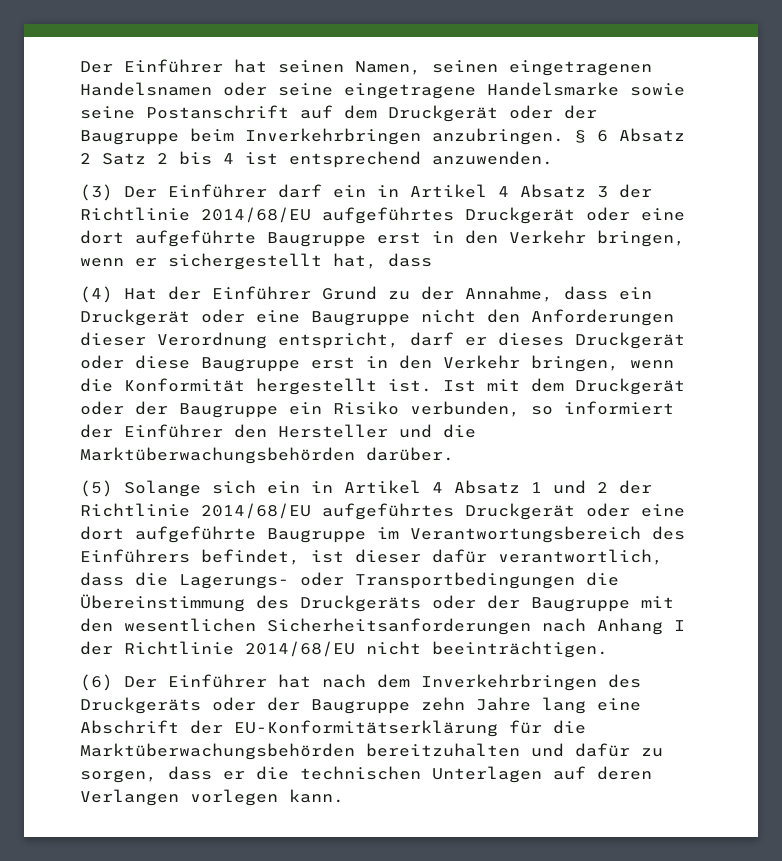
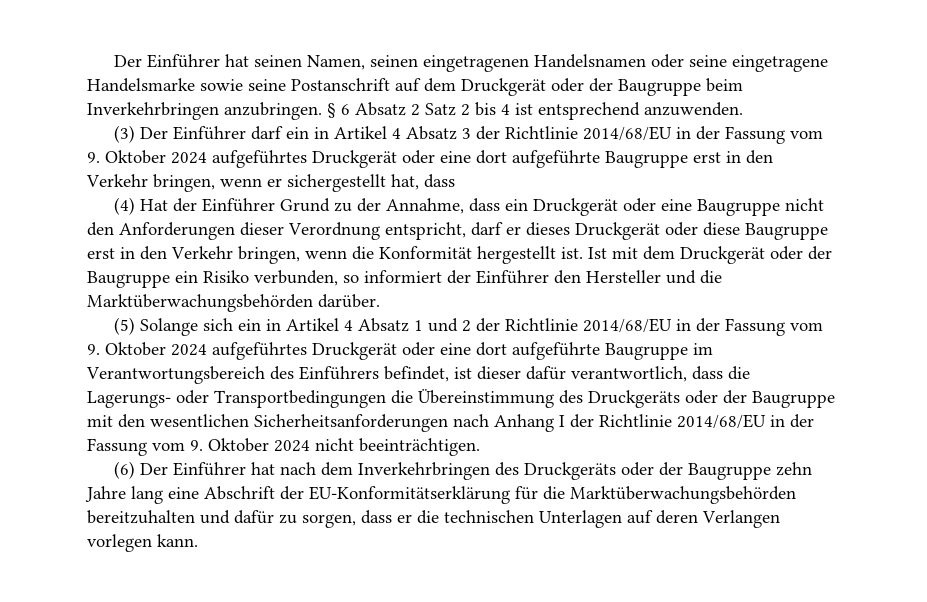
- (3) Der Einführer darf ein in Artikel 4 Absatz 3 der Richtlinie 2014/68/EU aufgeführtes Druckgerät oder eine dort aufgeführte Baugruppe erst in den Verkehr bringen, wenn er sichergestellt hat, dass
+ (3) Der Einführer darf ein in Artikel 4 Absatz 3 der Richtlinie 2014/68/EU in der Fassung vom 9. Oktober 2024 aufgeführtes Druckgerät oder eine dort aufgeführte Baugruppe erst in den Verkehr bringen, wenn er sichergestellt hat, dass
- (5) Solange sich ein in Artikel 4 Absatz 1 und 2 der Richtlinie 2014/68/EU aufgeführtes Druckgerät oder eine dort aufgeführte Baugruppe im Verantwortungsbereich des Einführers befindet, ist dieser dafür verantwortlich, dass die Lagerungs- oder Transportbedingungen die Übereinstimmung des Druckgeräts oder der Baugruppe mit den wesentlichen Sicherheitsanforderungen nach Anhang I der Richtlinie 2014/68/EU nicht beeinträchtigen.
+ (5) Solange sich ein in Artikel 4 Absatz 1 und 2 der Richtlinie 2014/68/EU in der Fassung vom 9. Oktober 2024 aufgeführtes Druckgerät oder eine dort aufgeführte Baugruppe im Verantwortungsbereich des Einführers befindet, ist dieser dafür verantwortlich, dass die Lagerungs- oder Transportbedingungen die Übereinstimmung des Druckgeräts oder der Baugruppe mit den wesentlichen Sicherheitsanforderungen nach Anhang I der Richtlinie 2014/68/EU in der Fassung vom 9. Oktober 2024 nicht beeinträchtigen.

